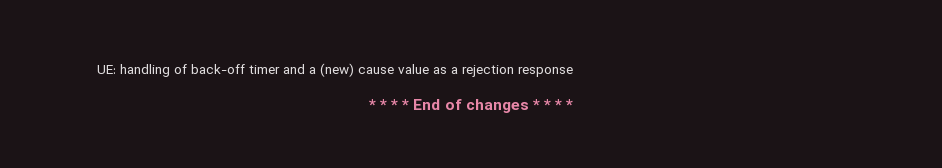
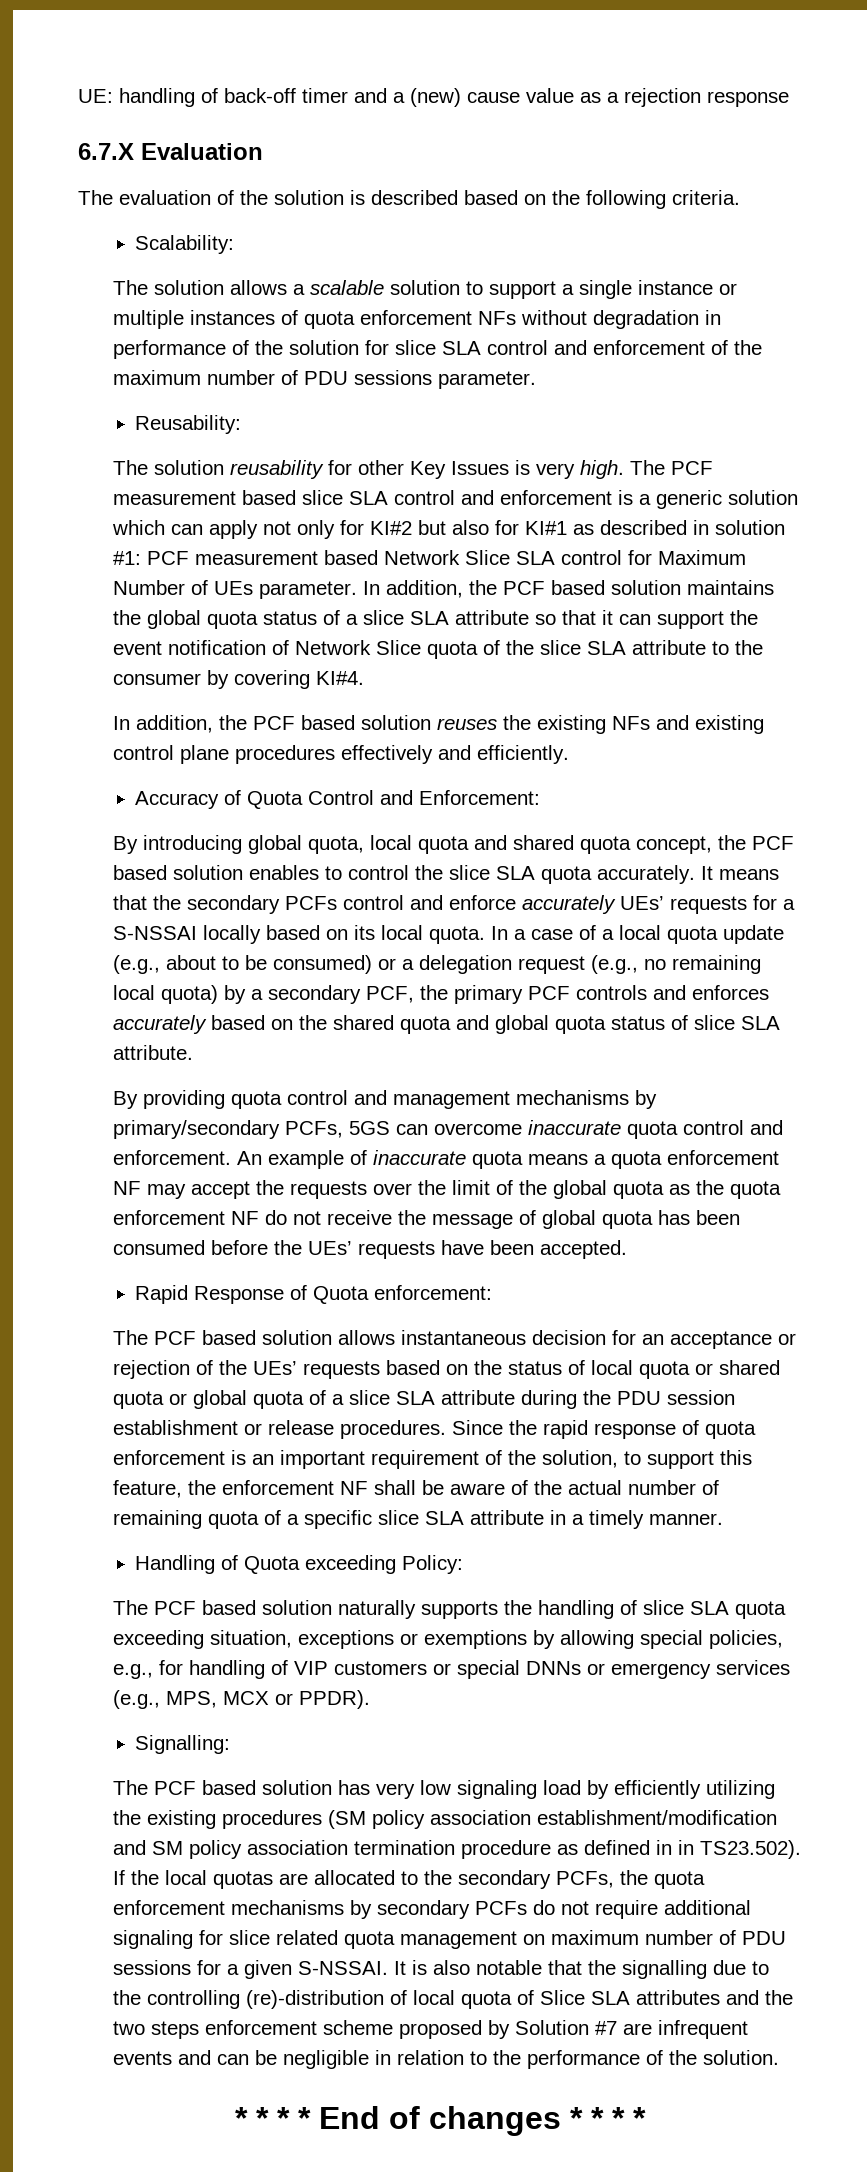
+ 6.7.X Evaluation
+ The evaluation of the solution is described based on the following criteria.
+ Scalability:
+ The solution allows a scalable solution to support a single instance or multiple instances of quota enforcement NFs without degradation in performance of the solution for slice SLA control and enforcement of the maximum number of PDU sessions parameter.
+ Reusability:
+ The solution reusability for other Key Issues is very high. The PCF measurement based slice SLA control and enforcement is a generic solution which can apply not only for KI#2 but also for KI#1 as described in solution #1: PCF measurement based Network Slice SLA control for Maximum Number of UEs parameter. In addition, the PCF based solution maintains the global quota status of a slice SLA attribute so that it can support the event notification of Network Slice quota of the slice SLA attribute to the consumer by covering KI#4.
+ In addition, the PCF based solution reuses the existing NFs and existing control plane procedures effectively and efficiently.
+ Accuracy of Quota Control and Enforcement:
+ By introducing global quota, local quota and shared quota concept, the PCF based solution enables to control the slice SLA quota accurately. It means that the secondary PCFs control and enforce accurately UEs’ requests for a S-NSSAI locally based on its local quota. In a case of a local quota update (e.g., about to be consumed) or a delegation request (e.g., no remaining local quota) by a secondary PCF, the primary PCF controls and enforces accurately based on the shared quota and global quota status of slice SLA attribute.
+ By providing quota control and management mechanisms by primary/secondary PCFs, 5GS can overcome inaccurate quota control and enforcement. An example of inaccurate quota means a quota enforcement NF may accept the requests over the limit of the global quota as the quota enforcement NF do not receive the message of global quota has been consumed before the UEs’ requests have been accepted.
+ Rapid Response of Quota enforcement:
+ The PCF based solution allows instantaneous decision for an acceptance or rejection of the UEs’ requests based on the status of local quota or shared quota or global quota of a slice SLA attribute during the PDU session establishment or release procedures. Since the rapid response of quota enforcement is an important requirement of the solution, to support this feature, the enforcement NF shall be aware of the actual number of remaining quota of a specific slice SLA attribute in a timely manner.
+ Handling of Quota exceeding Policy:
+ The PCF based solution naturally supports the handling of slice SLA quota exceeding situation, exceptions or exemptions by allowing special policies, e.g., for handling of VIP customers or special DNNs or emergency services (e.g., MPS, MCX or PPDR).
+ Signalling:
+ The PCF based solution has very low signaling load by efficiently utilizing the existing procedures (SM policy association establishment/modification and SM policy association termination procedure as defined in in TS23.502). If the local quotas are allocated to the secondary PCFs, the quota enforcement mechanisms by secondary PCFs do not require additional signaling for slice related quota management on maximum number of PDU sessions for a given S-NSSAI. It is also notable that the signalling due to the controlling (re)-distribution of local quota of Slice SLA attributes and the two steps enforcement scheme proposed by Solution #7 are infrequent events and can be negligible in relation to the performance of the solution.

